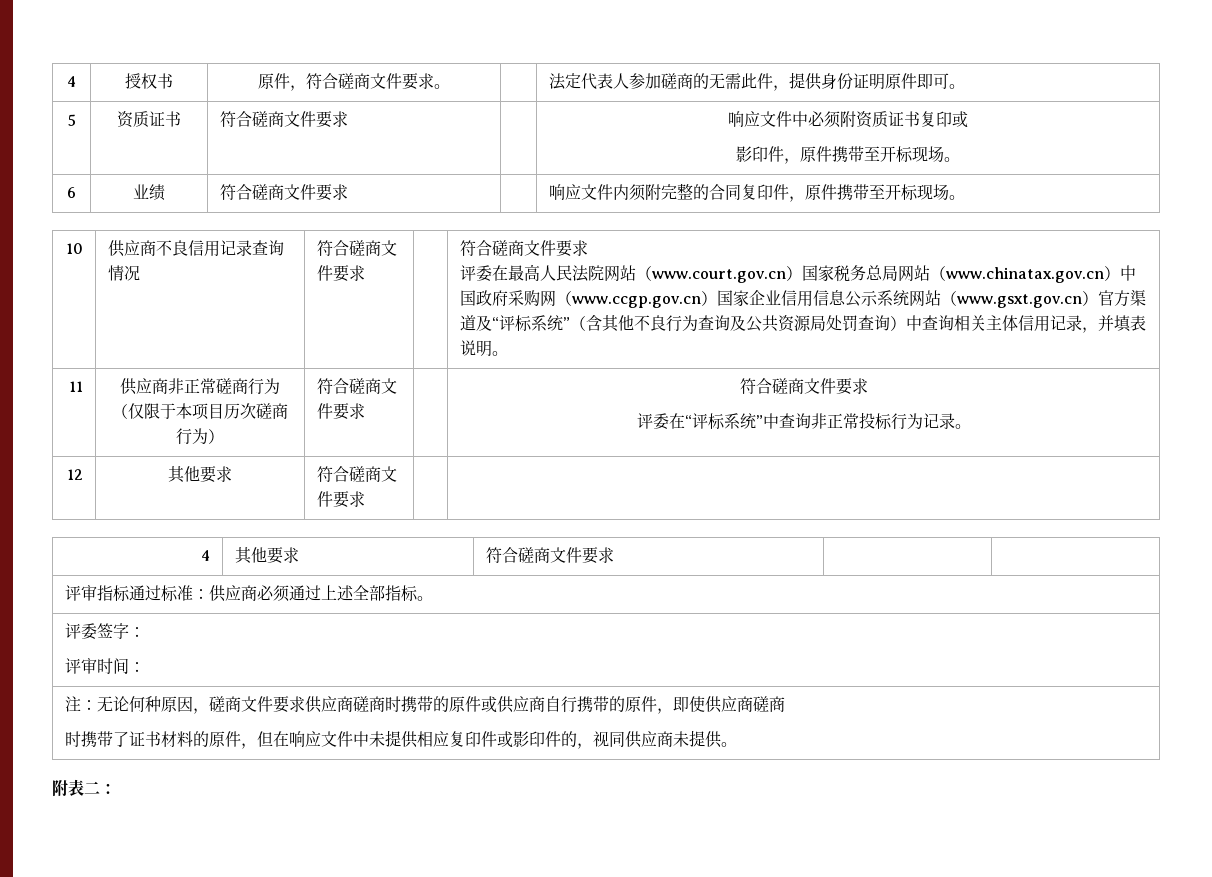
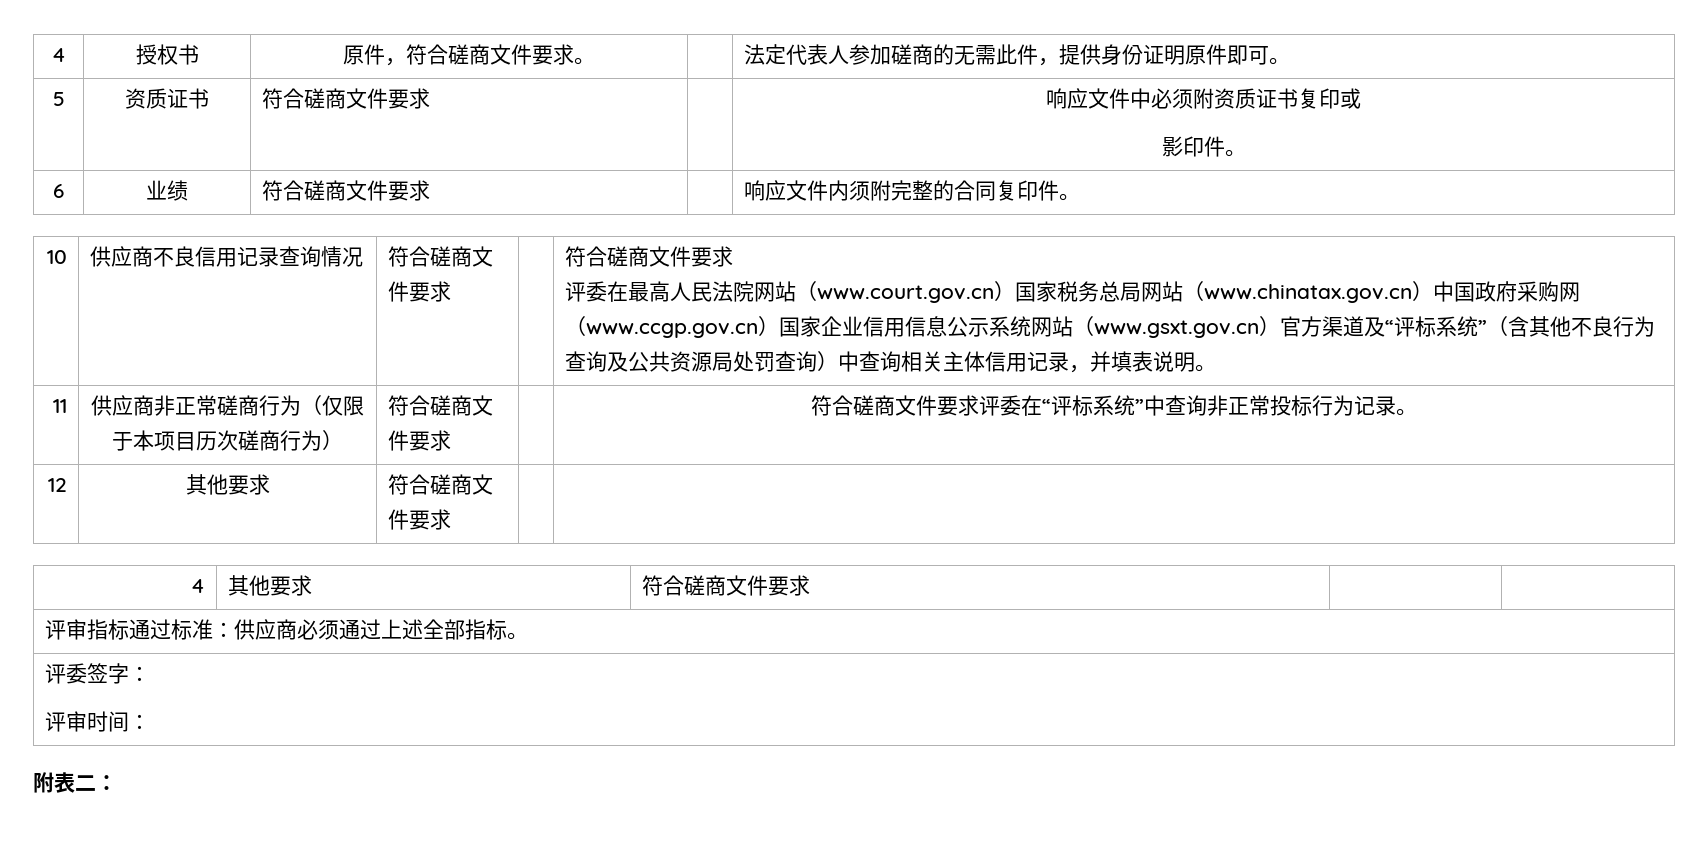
  5 | 资质证书 | 符合磋商文件要求 | | 响应文件中必须附资质证书复印或
- 影印件，原件携带至开标现场。
+ 影印件。
- 6 | 业绩 | 符合磋商文件要求 | | 响应文件内须附完整的合同复印件，原件携带至开标现场。
+ 6 | 业绩 | 符合磋商文件要求 | | 响应文件内须附完整的合同复印件。
- 11 | 供应商非正常磋商行为（仅限于本项目历次磋商行为） | 符合磋商文件要求 | | 符合磋商文件要求
- 评委在“评标系统”中查询非正常投标行为记录。
+ 11 | 供应商非正常磋商行为（仅限于本项目历次磋商行为） | 符合磋商文件要求 | | 符合磋商文件要求评委在“评标系统”中查询非正常投标行为记录。
- 注：无论何种原因，磋商文件要求供应商磋商时携带的原件或供应商自行携带的原件，即使供应商磋商
- 时携带了证书材料的原件，但在响应文件中未提供相应复印件或影印件的，视同供应商未提供。

